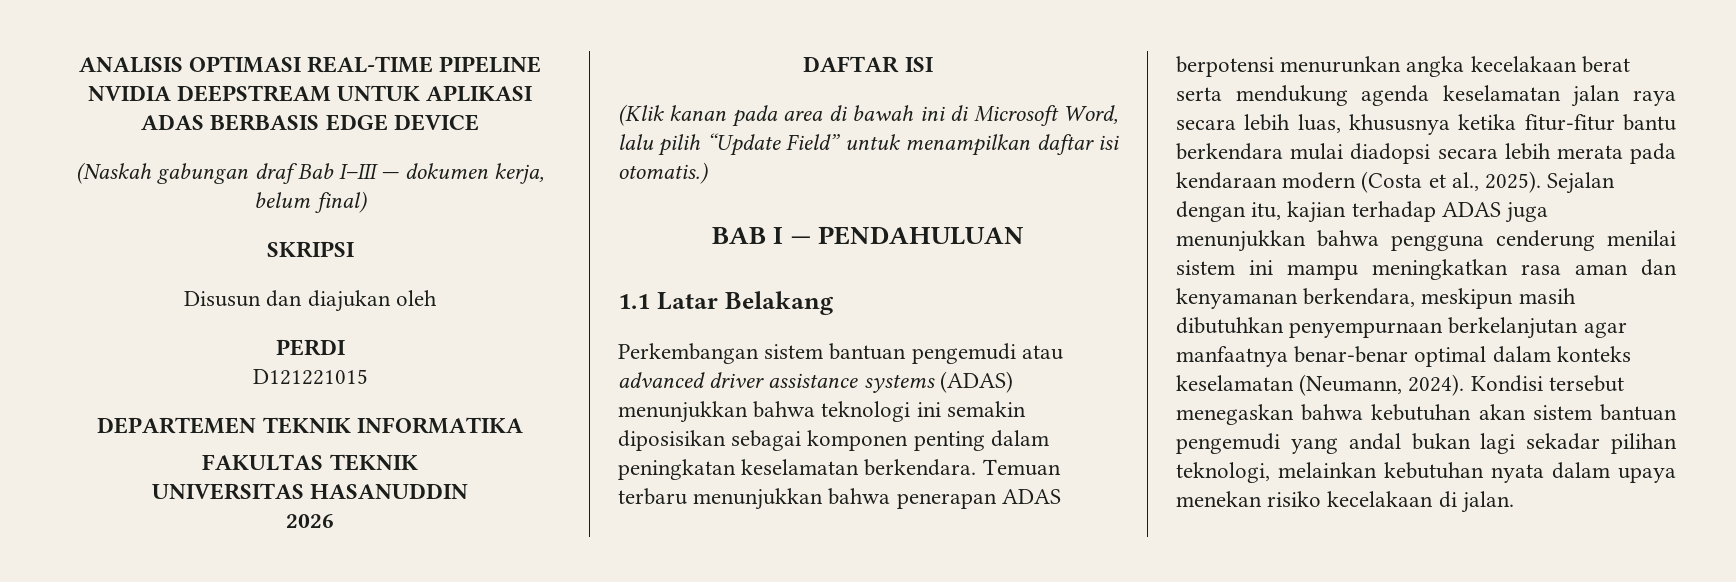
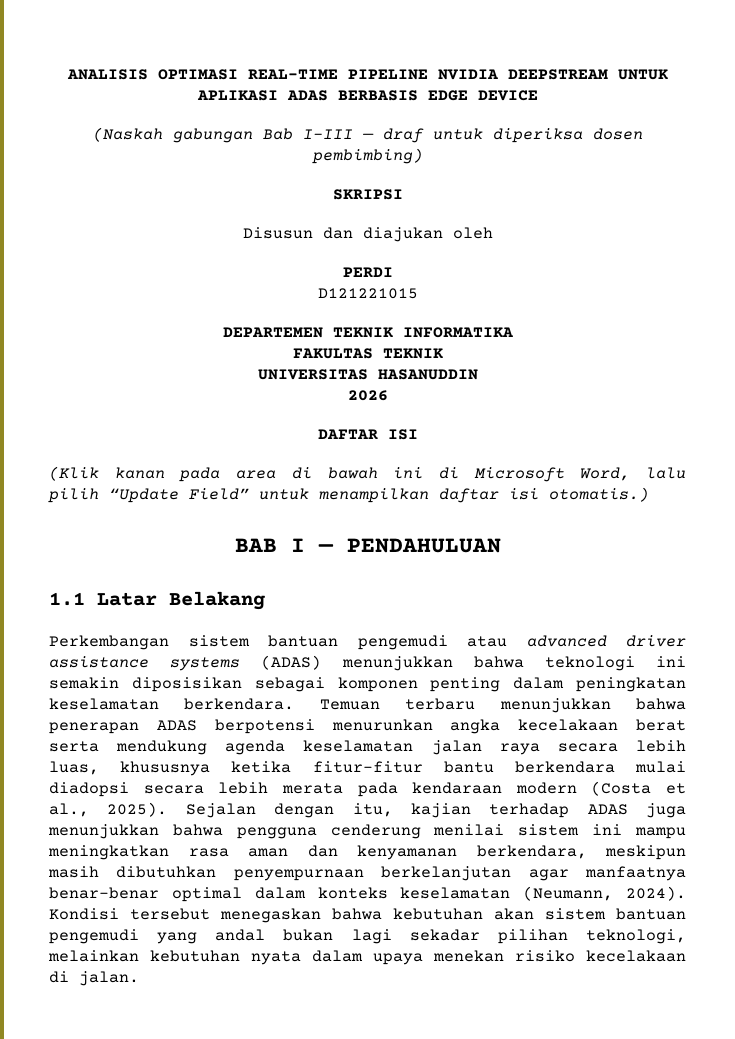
- (Naskah gabungan draf Bab I–III — dokumen kerja, belum final)
+ (Naskah gabungan Bab I–III — draf untuk diperiksa dosen pembimbing)

